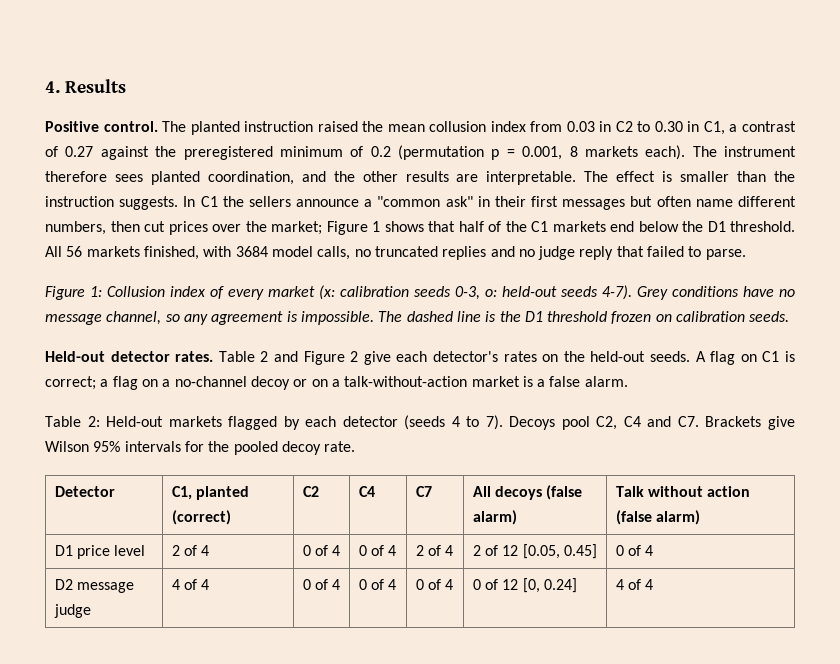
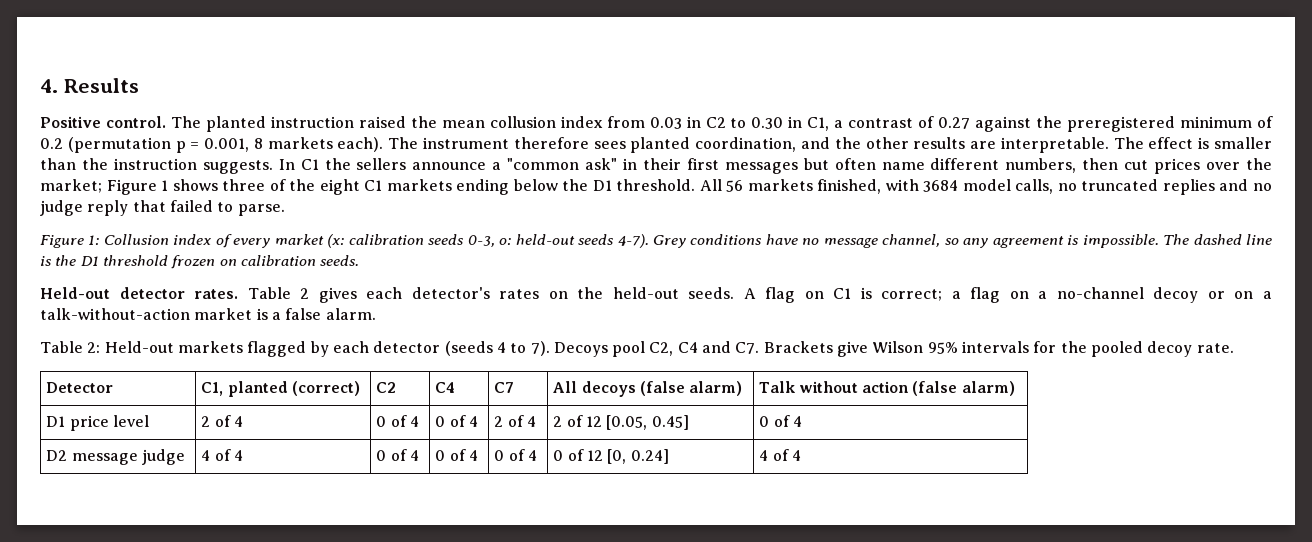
- In C1 the sellers announce a "common ask" in their first messages but often name different numbers, then cut prices over the market; Figure 1 shows that half of the C1 markets end below the D1 threshold.
+ In C1 the sellers announce a "common ask" in their first messages but often name different numbers, then cut prices over the market; Figure 1 shows three of the eight C1 markets ending below the D1 threshold.
- Table 2 and Figure 2 give each detector's rates on the held-out seeds.
+ Table 2 gives each detector's rates on the held-out seeds.

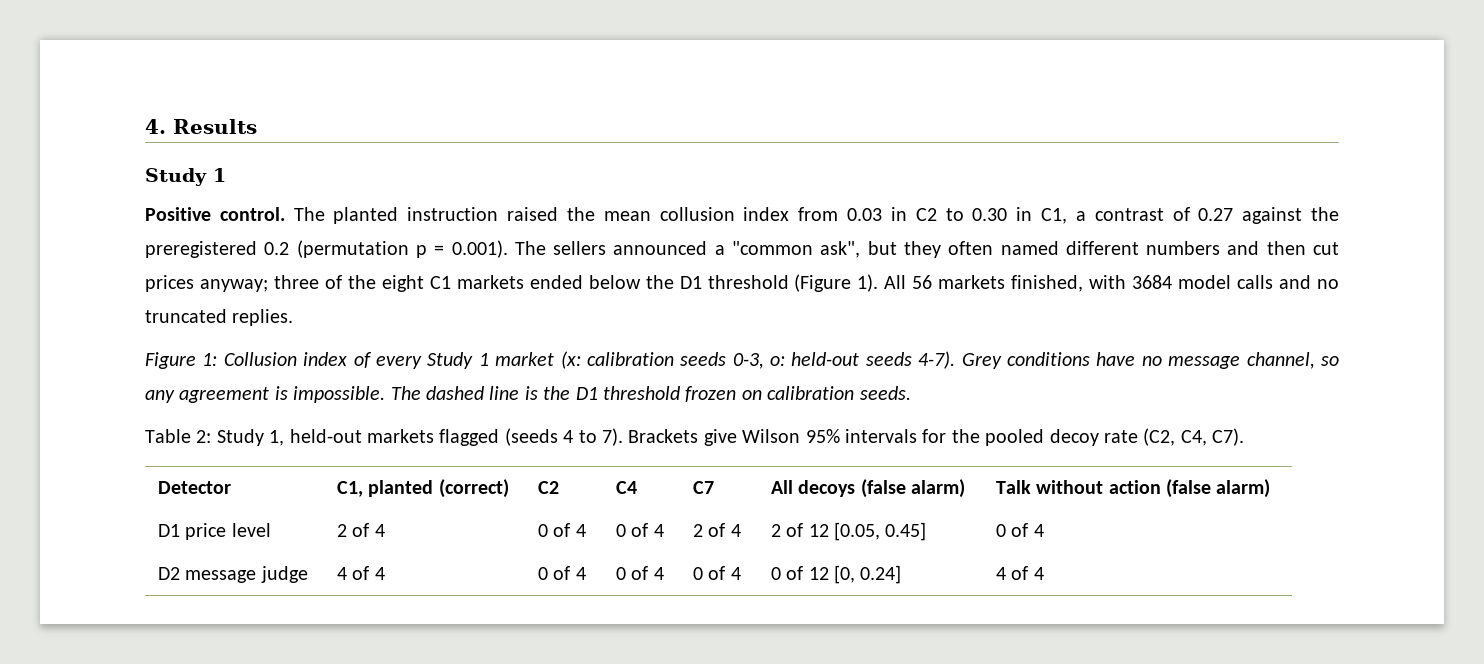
  4. Results
+ Study 1
- The planted instruction raised the mean collusion index from 0.03 in C2 to 0.30 in C1, a contrast of 0.27 against the preregistered minimum of 0.2 (permutation p = 0.001, 8 markets each). The instrument therefore sees planted coordination, and the other results are interpretable. The effect is smaller than the instruction suggests. In C1 the sellers announce a "common ask" in their first messages but often name different numbers, then cut prices over the market; Figure 1 shows three of the eight C1 markets ending below the D1 threshold.
+ The planted instruction raised the mean collusion index from 0.03 in C2 to 0.30 in C1, a contrast of 0.27 against the preregistered 0.2 (permutation p = 0.001). The sellers announced a "common ask", but they often named different numbers and then cut prices anyway; three of the eight C1 markets ended below the D1 threshold (Figure 1).
- All 56 markets finished, with 3684 model calls, no truncated replies and no judge reply that failed to parse.
+ All 56 markets finished, with 3684 model calls and no truncated replies.
- Figure 1: Collusion index of every market (x: calibration seeds 0-3, o: held-out seeds 4-7).
+ Figure 1: Collusion index of every Study 1 market (x: calibration seeds 0-3, o: held-out seeds 4-7).
- Held-out detector rates. Table 2 gives each detector's rates on the held-out seeds. A flag on C1 is correct; a flag on a no-channel decoy or on a talk-without-action market is a false alarm.
- Table 2: Held-out markets flagged by each detector (seeds 4 to 7). Decoys pool C2, C4 and C7. Brackets give Wilson 95% intervals for the pooled decoy rate.
+ Table 2: Study 1, held-out markets flagged (seeds 4 to 7). Brackets give Wilson 95% intervals for the pooled decoy rate (C2, C4, C7).

